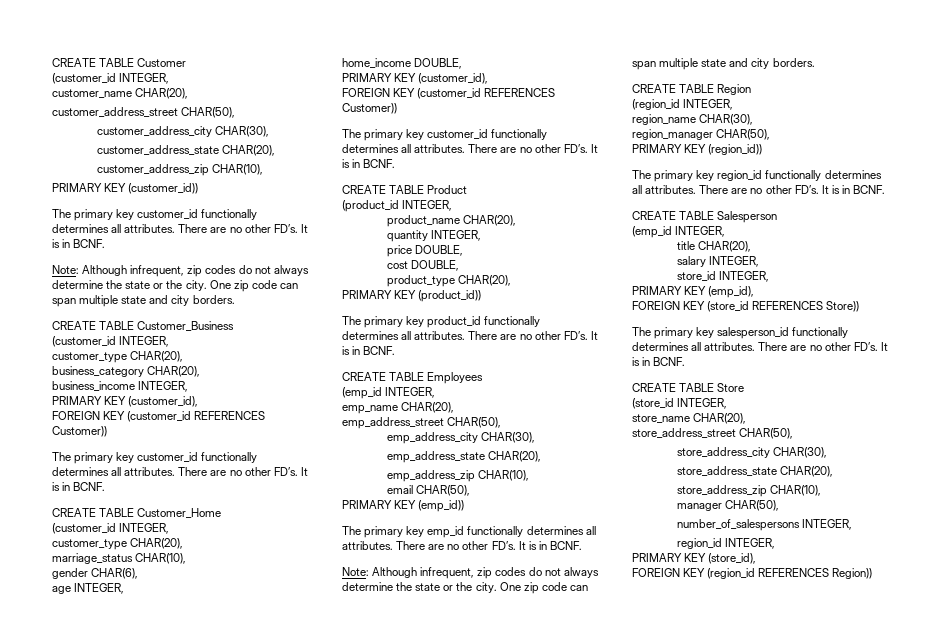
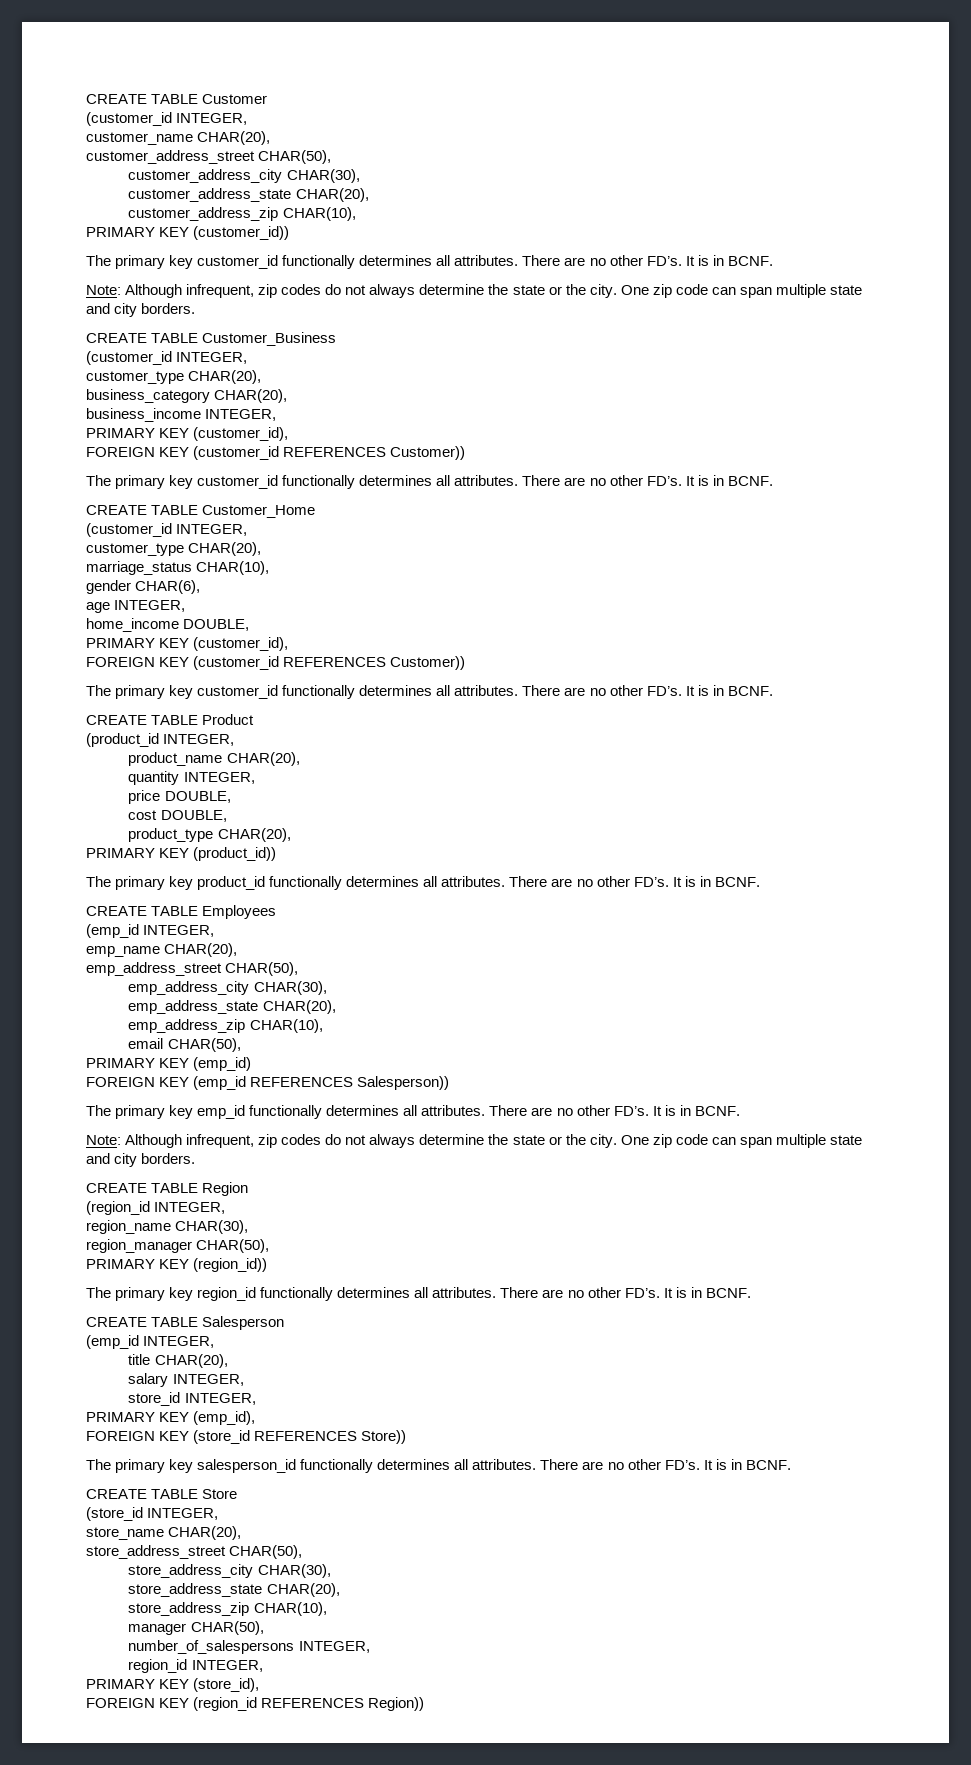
- PRIMARY KEY (emp_id))
+ PRIMARY KEY (emp_id)
+ FOREIGN KEY (emp_id REFERENCES Salesperson))

